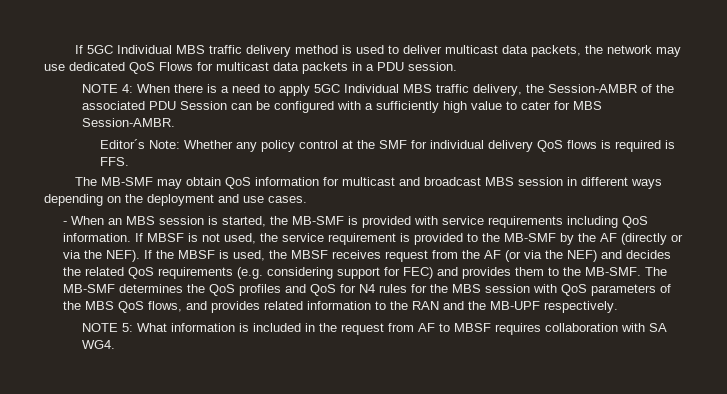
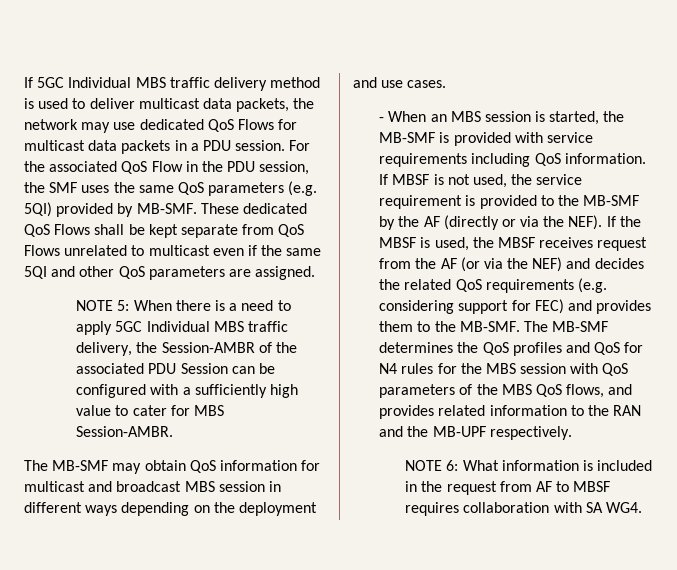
- If 5GC Individual MBS traffic delivery method is used to deliver multicast data packets, the network may use dedicated QoS Flows for multicast data packets in a PDU session.
- NOTE 4:
+ If 5GC Individual MBS traffic delivery method is used to deliver multicast data packets, the network may use dedicated QoS Flows for multicast data packets in a PDU session. For the associated QoS Flow in the PDU session, the SMF uses the same QoS parameters (e.g. 5QI) provided by MB-SMF. These dedicated QoS Flows shall be kept separate from QoS Flows unrelated to multicast even if the same 5QI and other QoS parameters are assigned.
+ NOTE 5:
- Editor´s Note: Whether any policy control at the SMF for individual delivery QoS flows is required is FFS.
- NOTE 5: What information is included in the request from AF to MBSF requires collaboration with SA WG4.
+ NOTE 6: What information is included in the request from AF to MBSF requires collaboration with SA WG4.

